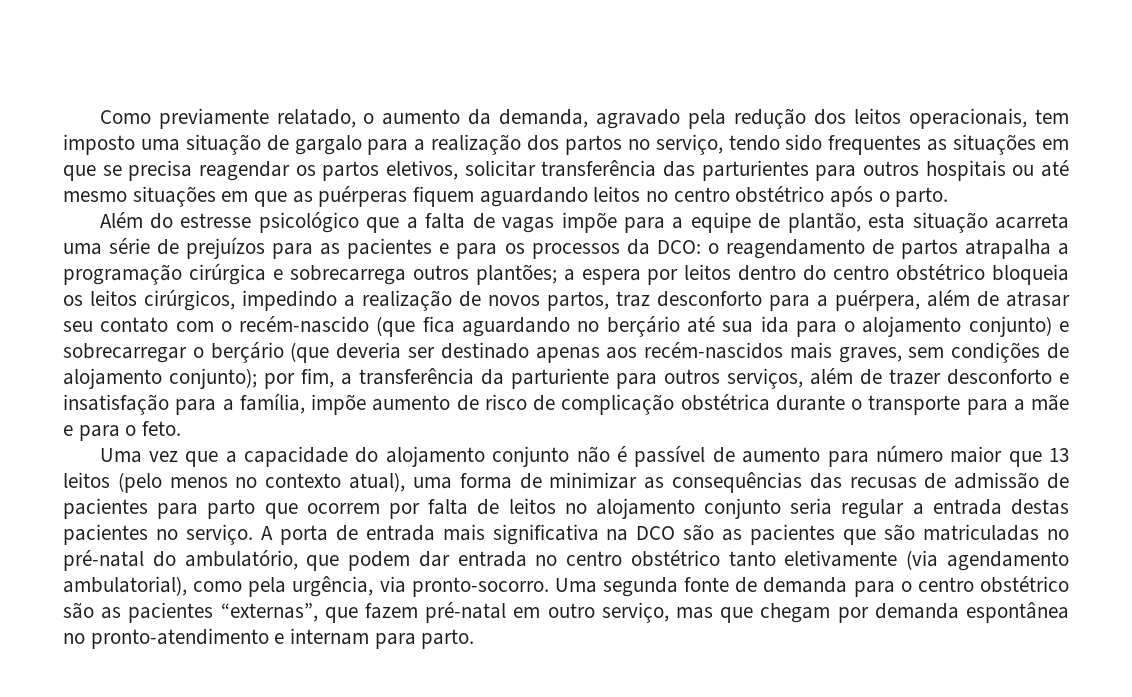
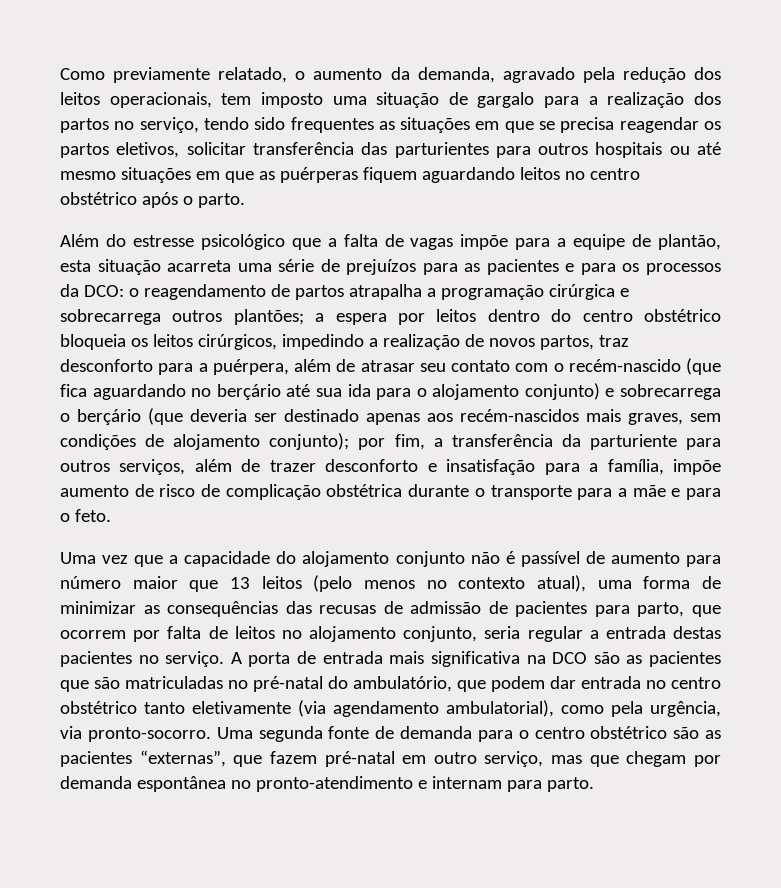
- a espera por leitos dentro do centro obstétrico bloqueia os leitos cirúrgicos, impedindo a realização de novos partos, traz desconforto para a puérpera, além de atrasar seu contato com o recém-nascido (que fica aguardando no berçário até sua ida para o alojamento conjunto) e sobrecarregar o berçário (que deveria ser destinado apenas aos recém-nascidos mais graves, sem condições de alojamento conjunto);
+ a espera por leitos dentro do centro obstétrico bloqueia os leitos cirúrgicos, impedindo a realização de novos partos, traz desconforto para a puérpera, além de atrasar seu contato com o recém-nascido (que fica aguardando no berçário até sua ida para o alojamento conjunto) e sobrecarrega o berçário (que deveria ser destinado apenas aos recém-nascidos mais graves, sem condições de alojamento conjunto);
- Uma vez que a capacidade do alojamento conjunto não é passível de aumento para número maior que 13 leitos (pelo menos no contexto atual), uma forma de minimizar as consequências das recusas de admissão de pacientes para parto que ocorrem por falta de leitos no alojamento conjunto seria regular a entrada destas pacientes no serviço.
+ Uma vez que a capacidade do alojamento conjunto não é passível de aumento para número maior que 13 leitos (pelo menos no contexto atual), uma forma de minimizar as consequências das recusas de admissão de pacientes para parto, que ocorrem por falta de leitos no alojamento conjunto, seria regular a entrada destas pacientes no serviço.

